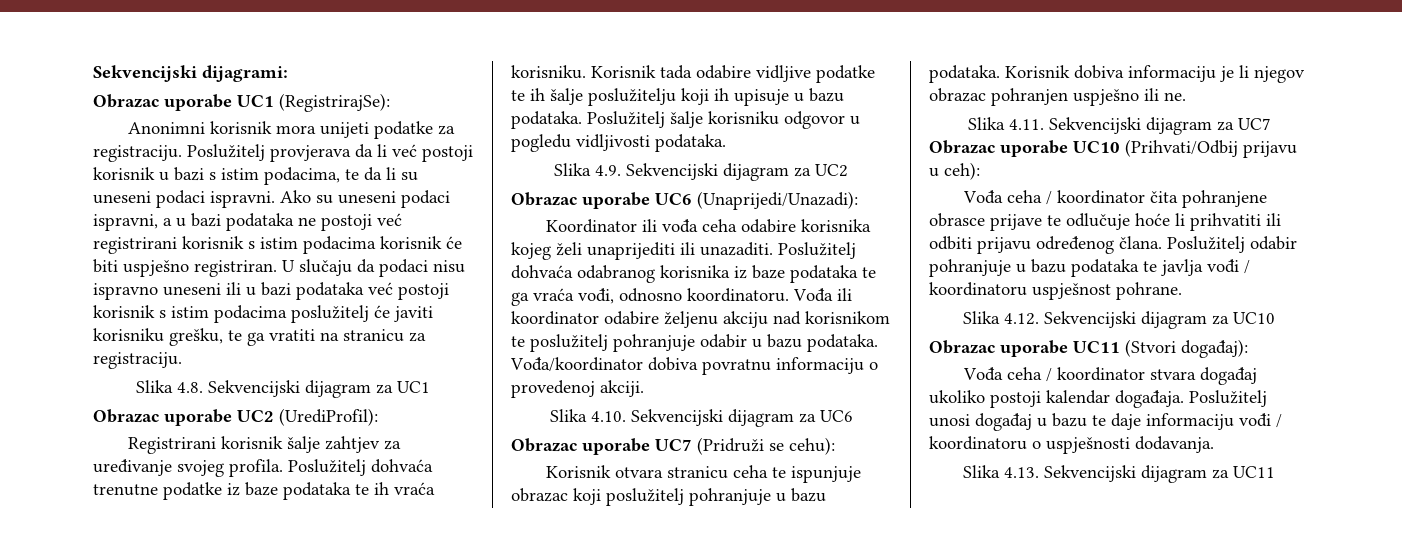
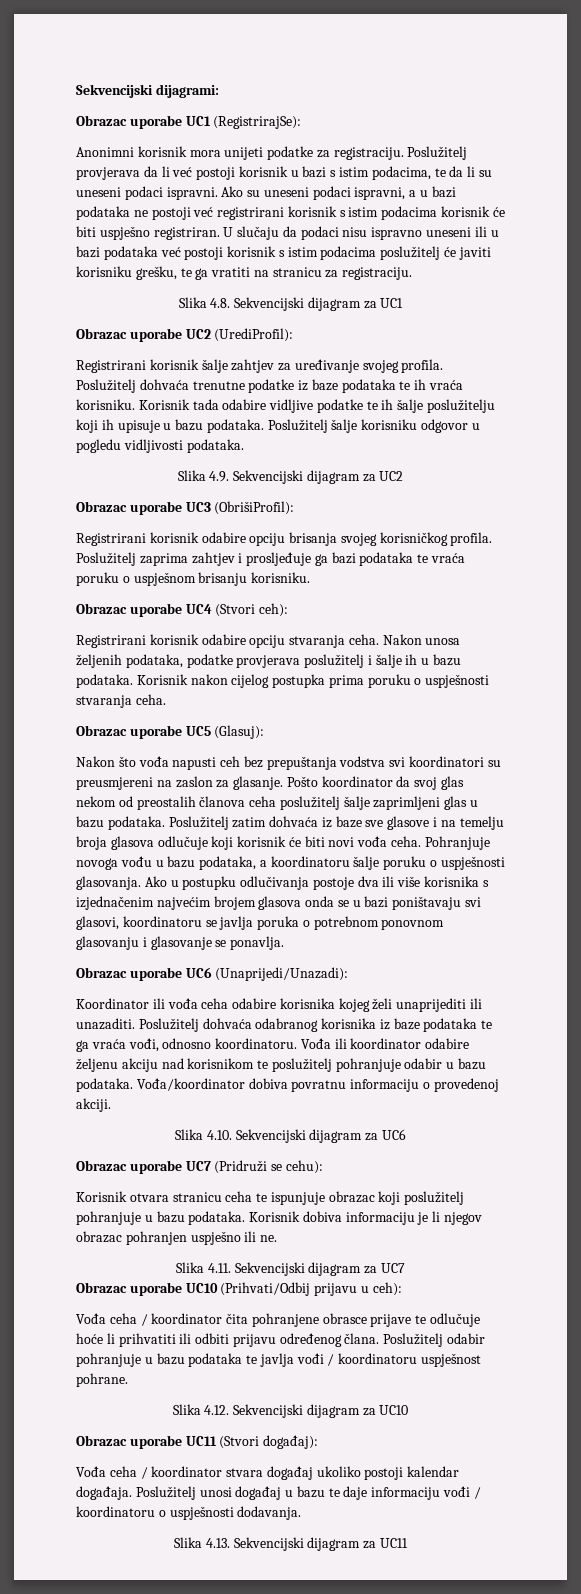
+ Obrazac uporabe UC3 (ObrišiProfil):
+ Registrirani korisnik odabire opciju brisanja svojeg korisničkog profila. Poslužitelj zaprima zahtjev i prosljeđuje ga bazi podataka te vraća poruku o uspješnom brisanju korisniku.
+ Obrazac uporabe UC4 (Stvori ceh):
+ Registrirani korisnik odabire opciju stvaranja ceha. Nakon unosa željenih podataka, podatke provjerava poslužitelj i šalje ih u bazu podataka. Korisnik nakon cijelog postupka prima poruku o uspješnosti stvaranja ceha.
+ Obrazac uporabe UC5 (Glasuj):
+ Nakon što vođa napusti ceh bez prepuštanja vodstva svi koordinatori su preusmjereni na zaslon za glasanje. Pošto koordinator da svoj glas nekom od preostalih članova ceha poslužitelj šalje zaprimljeni glas u bazu podataka. Poslužitelj zatim dohvaća iz baze sve glasove i na temelju broja glasova odlučuje koji korisnik će biti novi vođa ceha. Pohranjuje novoga vođu u bazu podataka, a koordinatoru šalje poruku o uspješnosti glasovanja. Ako u postupku odlučivanja postoje dva ili više korisnika s izjednačenim najvećim brojem glasova onda se u bazi poništavaju svi glasovi, koordinatoru se javlja poruka o potrebnom ponovnom glasovanju i glasovanje se ponavlja.

